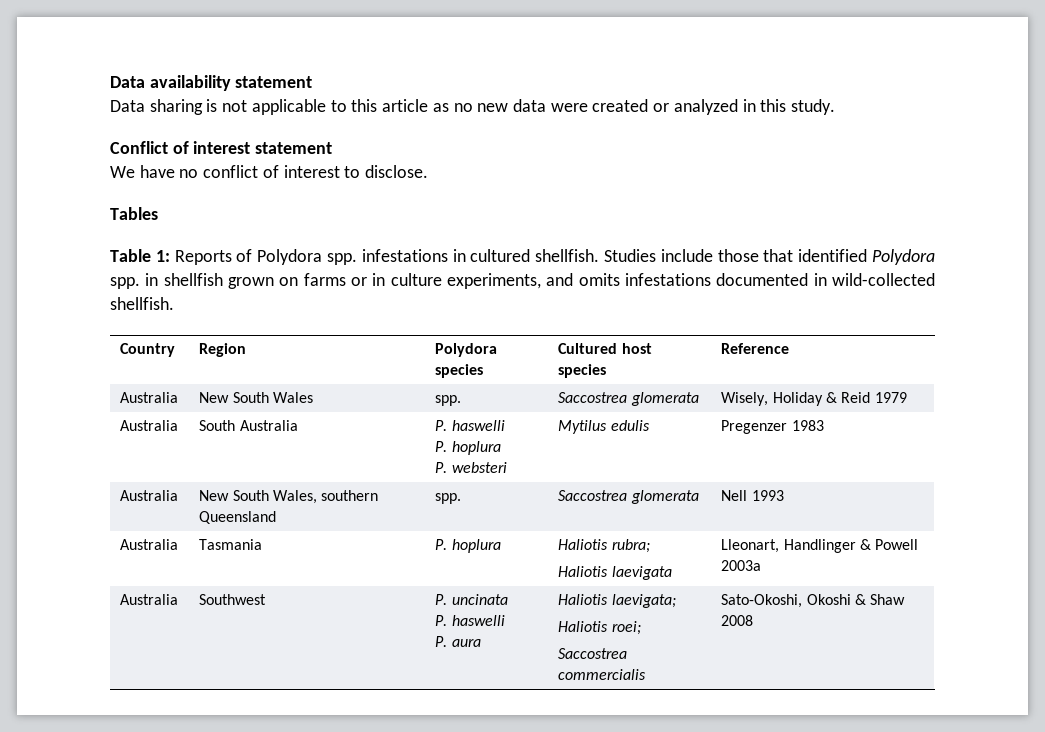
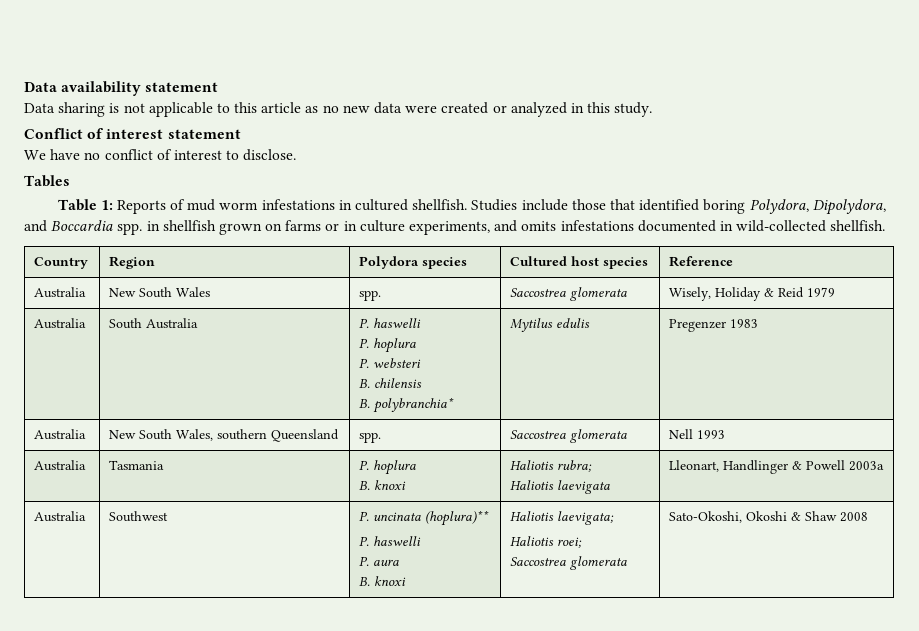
- Table 1: Reports of Polydora spp. infestations in cultured shellfish.
+ Table 1: Reports of mud worm infestations in cultured shellfish.
- Studies include those that identified Polydora spp. in shellfish grown on farms or in culture experiments, and omits infestations documented in wild-collected shellfish.
+ Studies include those that identified boring Polydora, Dipolydora, and Boccardia spp. in shellfish grown on farms or in culture experiments, and omits infestations documented in wild-collected shellfish.
  Australia | South Australia | P. haswelli
  P. hoplura
- P. websteri | Mytilus edulis | Pregenzer 1983
+ P. websteri
+ B. chilensis
+ B. polybranchia* | Mytilus edulis | Pregenzer 1983
- Australia | Tasmania | P. hoplura | Haliotis rubra;
+ Australia | Tasmania | P. hoplura
+ B. knoxi | Haliotis rubra;
- Australia | Southwest | P. uncinata
+ Australia | Southwest | P. uncinata (hoplura)**
  P. haswelli
- P. aura | Haliotis laevigata;
+ P. aura
+ B. knoxi | Haliotis laevigata;
  Haliotis roei;
- Saccostrea commercialis | Sato-Okoshi, Okoshi & Shaw 2008
+ Saccostrea glomerata | Sato-Okoshi, Okoshi & Shaw 2008

